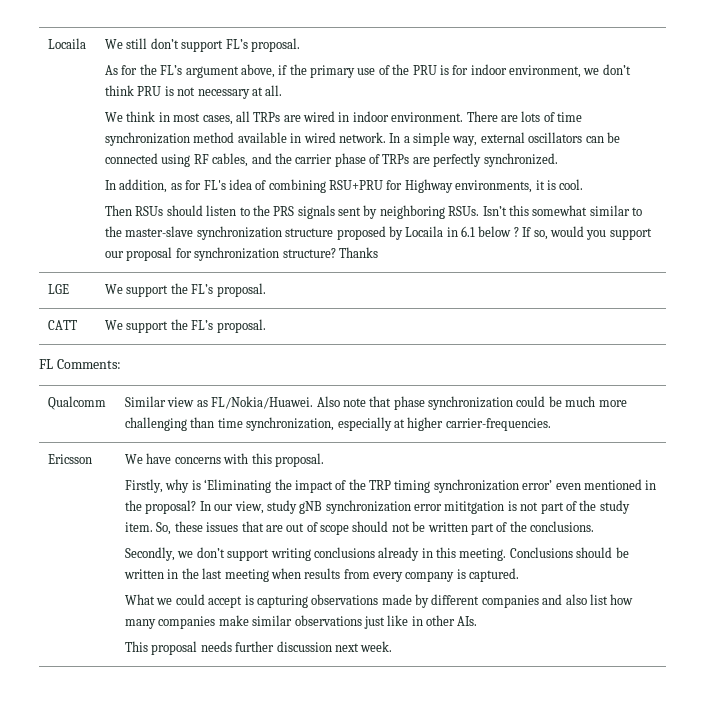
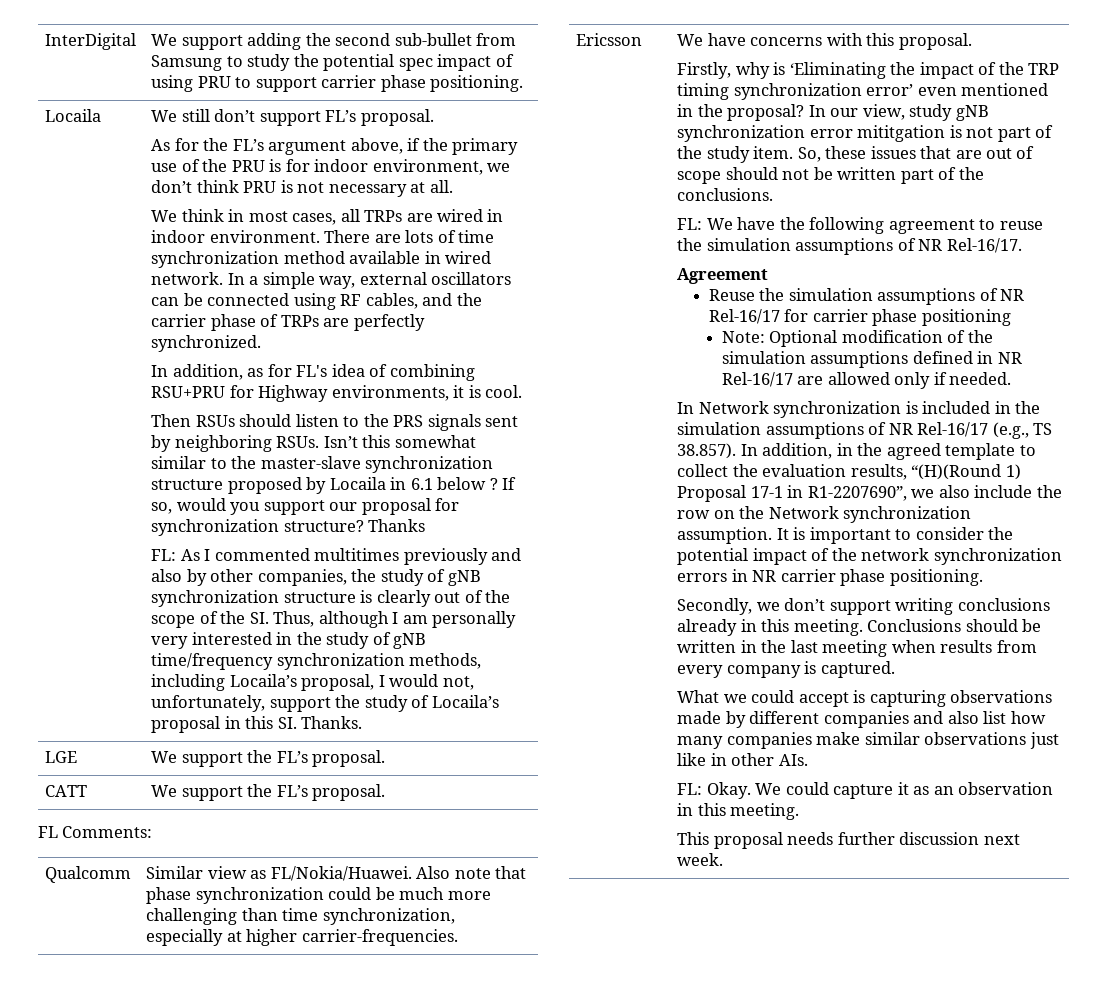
+ InterDigital | We support adding the second sub-bullet from Samsung to study the potential spec impact of using PRU to support carrier phase positioning.
+ FL: As I commented multitimes previously and also by other companies, the study of gNB synchronization structure is clearly out of the scope of the SI. Thus, although I am personally very interested in the study of gNB time/frequency synchronization methods, including Locaila’s proposal, I would not, unfortunately, support the study of Locaila’s proposal in this SI. Thanks.
+ FL: We have the following agreement to reuse the simulation assumptions of NR Rel-16/17.
+ Agreement
+ Reuse the simulation assumptions of NR Rel-16/17 for carrier phase positioning
+ Note: Optional modification of the simulation assumptions defined in NR Rel-16/17 are allowed only if needed.
+ In Network synchronization is included in the simulation assumptions of NR Rel-16/17 (e.g., TS 38.857). In addition, in the agreed template to collect the evaluation results, “(H)(Round 1) Proposal 17-1 in R1-2207690”, we also include the row on the Network synchronization assumption. It is important to consider the potential impact of the network synchronization errors in NR carrier phase positioning.
+ FL: Okay. We could capture it as an observation in this meeting.

